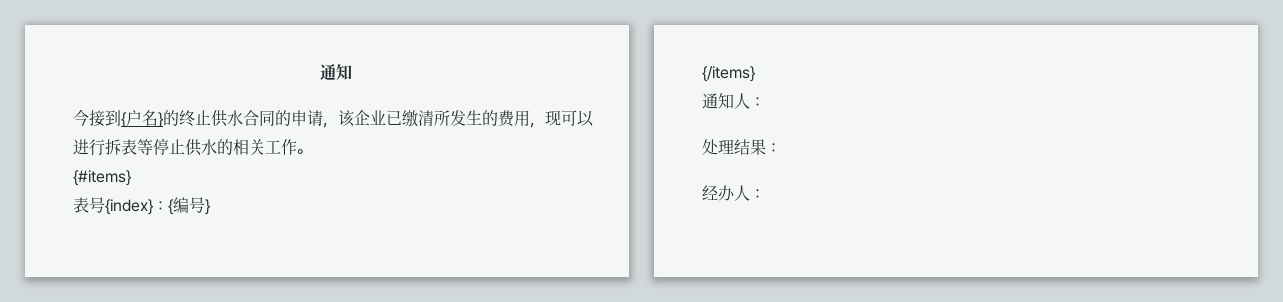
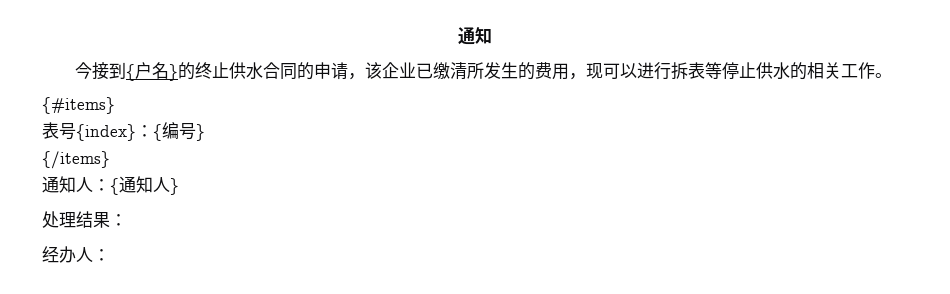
- 通知人：
+ 通知人：{通知人}

